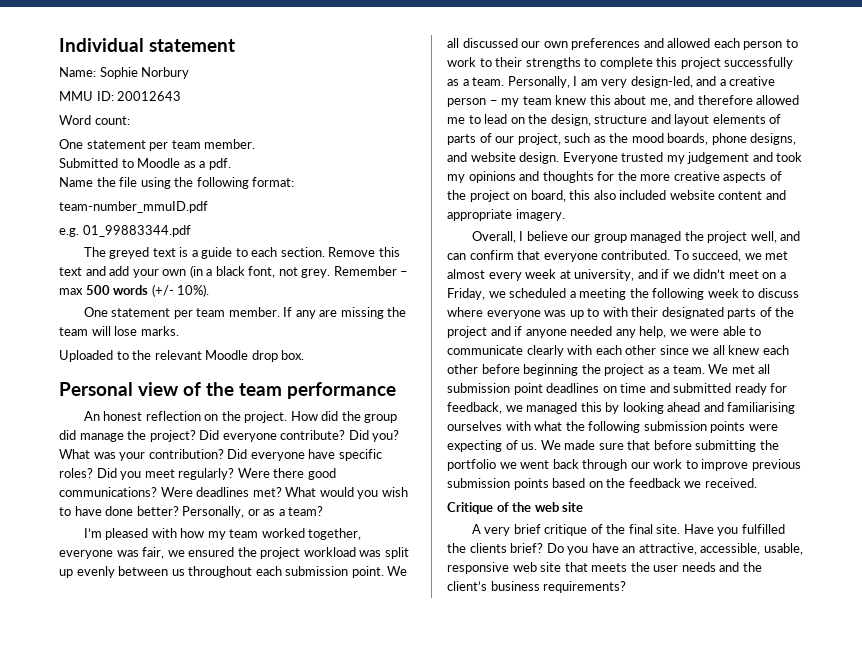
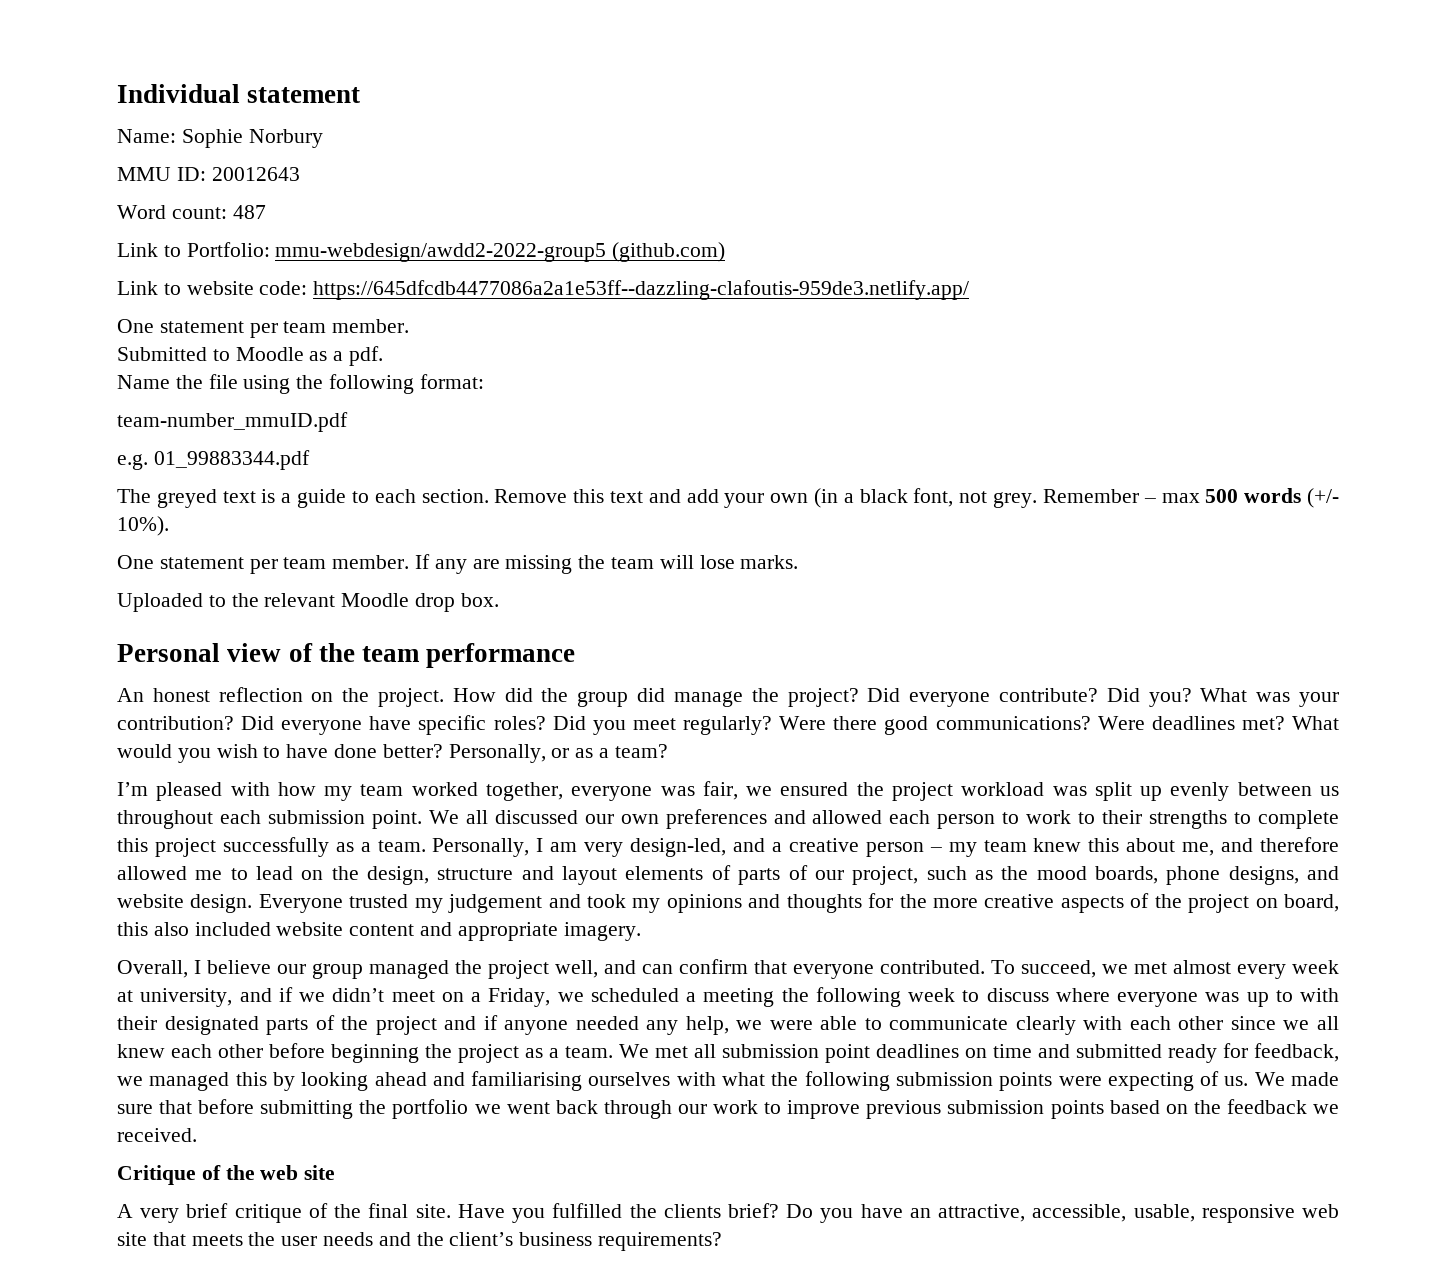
- Word count:
+ Word count: 487
+ Link to Portfolio: mmu-webdesign/awdd2-2022-group5 (github.com)
+ Link to website code: https://645dfcdb4477086a2a1e53ff--dazzling-clafoutis-959de3.netlify.app/

